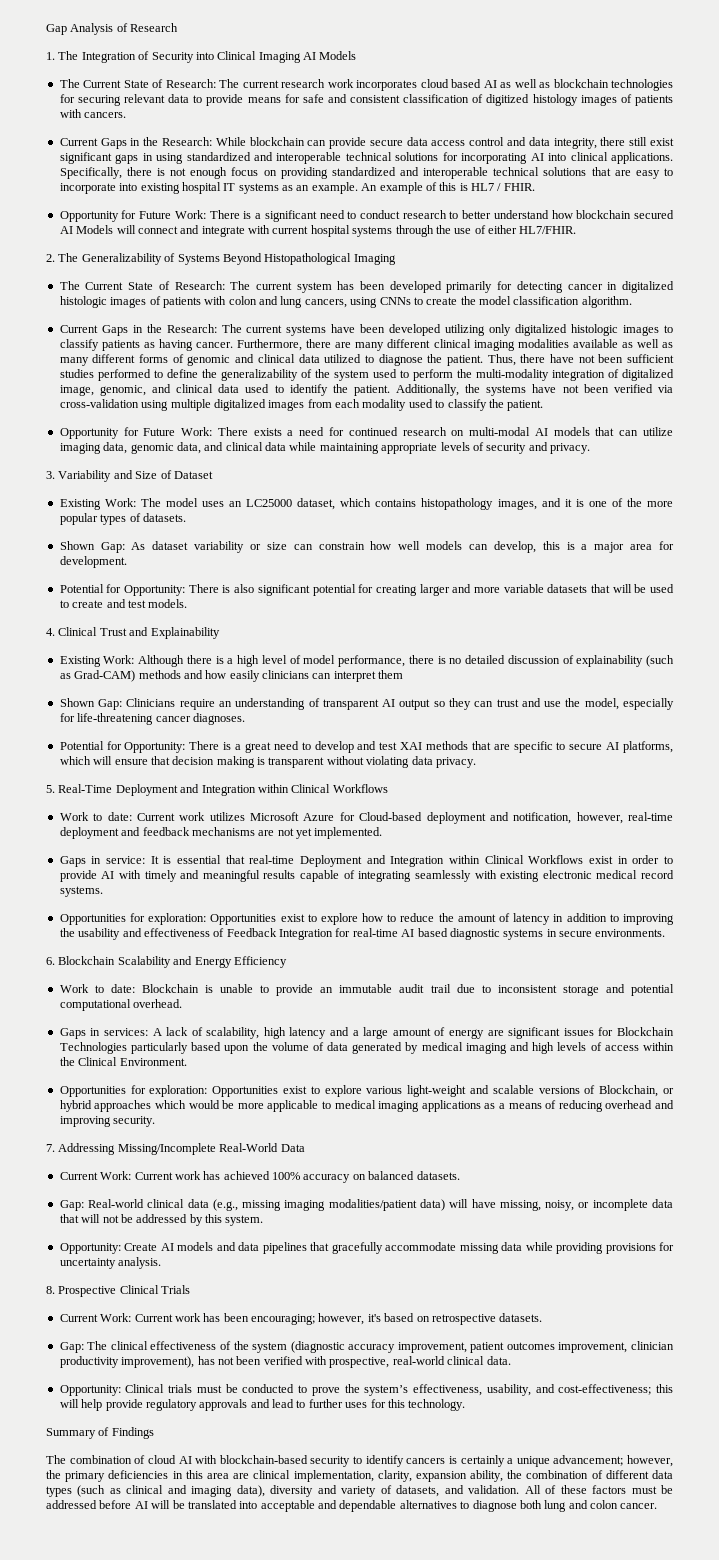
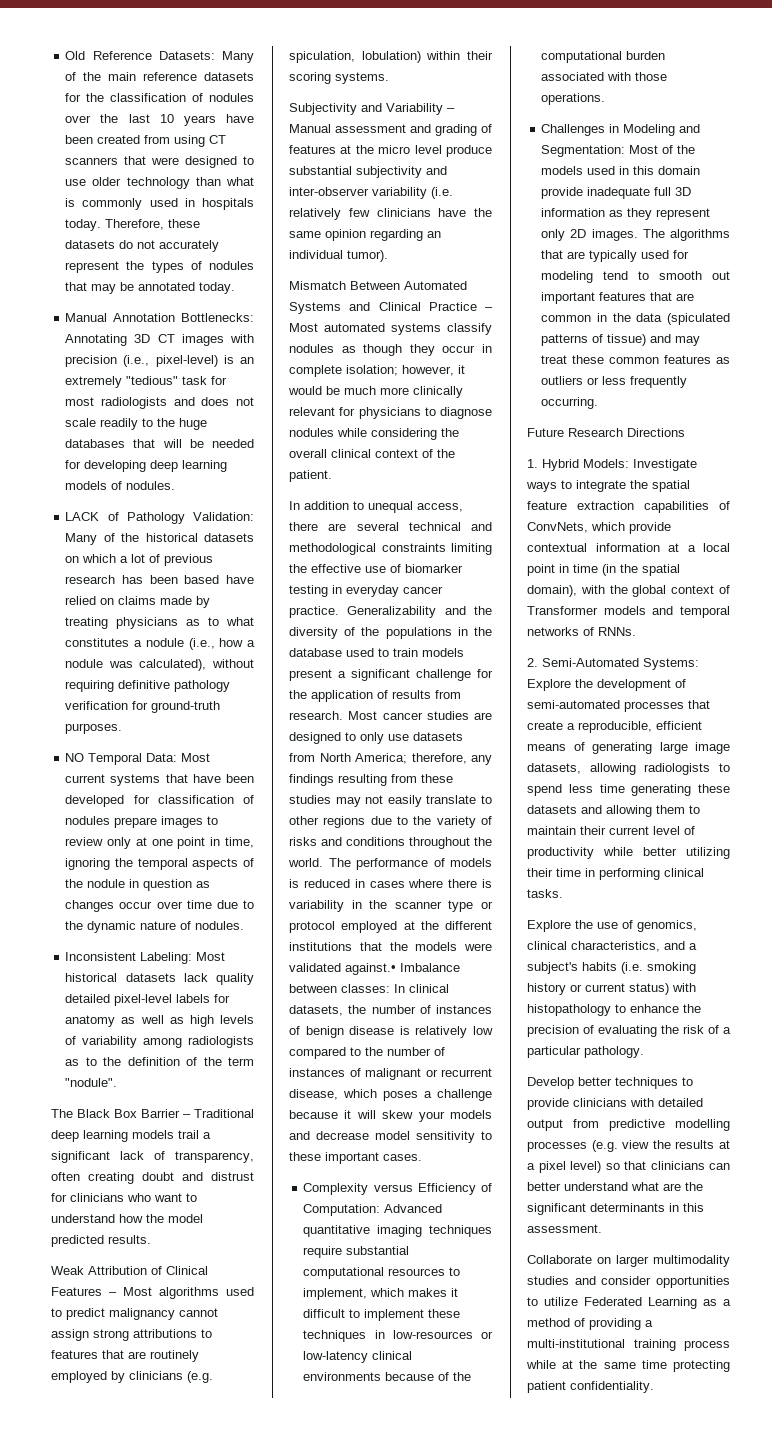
- Gap Analysis of Research
- 1. The Integration of Security into Clinical Imaging AI Models
- The Current State of Research: The current research work incorporates cloud based AI as well as blockchain technologies for securing relevant data to provide means for safe and consistent classification of digitized histology images of patients with cancers.
- Current Gaps in the Research: While blockchain can provide secure data access control and data integrity, there still exist significant gaps in using standardized and interoperable technical solutions for incorporating AI into clinical applications. Specifically, there is not enough focus on providing standardized and interoperable technical solutions that are easy to incorporate into existing hospital IT systems as an example. An example of this is HL7 / FHIR.
- Opportunity for Future Work: There is a significant need to conduct research to better understand how blockchain secured AI Models will connect and integrate with current hospital systems through the use of either HL7/FHIR.
- 2. The Generalizability of Systems Beyond Histopathological Imaging
- The Current State of Research: The current system has been developed primarily for detecting cancer in digitalized histologic images of patients with colon and lung cancers, using CNNs to create the model classification algorithm.
- Current Gaps in the Research: The current systems have been developed utilizing only digitalized histologic images to classify patients as having cancer. Furthermore, there are many different clinical imaging modalities available as well as many different forms of genomic and clinical data utilized to diagnose the patient. Thus, there have not been sufficient studies performed to define the generalizability of the system used to perform the multi-modality integration of digitalized image, genomic, and clinical data used to identify the patient. Additionally, the systems have not been verified via cross-validation using multiple digitalized images from each modality used to classify the patient.
- Opportunity for Future Work: There exists a need for continued research on multi-modal AI models that can utilize imaging data, genomic data, and clinical data while maintaining appropriate levels of security and privacy.
- 3. Variability and Size of Dataset
- Existing Work: The model uses an LC25000 dataset, which contains histopathology images, and it is one of the more popular types of datasets.
- Shown Gap: As dataset variability or size can constrain how well models can develop, this is a major area for development.
- Potential for Opportunity: There is also significant potential for creating larger and more variable datasets that will be used to create and test models.
- 4. Clinical Trust and Explainability
- Existing Work: Although there is a high level of model performance, there is no detailed discussion of explainability (such as Grad-CAM) methods and how easily clinicians can interpret them
- Shown Gap: Clinicians require an understanding of transparent AI output so they can trust and use the model, especially for life-threatening cancer diagnoses.
- Potential for Opportunity: There is a great need to develop and test XAI methods that are specific to secure AI platforms, which will ensure that decision making is transparent without violating data privacy.
- 5. Real-Time Deployment and Integration within Clinical Workflows
- Work to date: Current work utilizes Microsoft Azure for Cloud-based deployment and notification, however, real-time deployment and feedback mechanisms are not yet implemented.
- Gaps in service: It is essential that real-time Deployment and Integration within Clinical Workflows exist in order to provide AI with timely and meaningful results capable of integrating seamlessly with existing electronic medical record systems.
- Opportunities for exploration: Opportunities exist to explore how to reduce the amount of latency in addition to improving the usability and effectiveness of Feedback Integration for real-time AI based diagnostic systems in secure environments.
- 6. Blockchain Scalability and Energy Efficiency
- Work to date: Blockchain is unable to provide an immutable audit trail due to inconsistent storage and potential computational overhead.
- Gaps in services: A lack of scalability, high latency and a large amount of energy are significant issues for Blockchain Technologies particularly based upon the volume of data generated by medical imaging and high levels of access within the Clinical Environment.
- Opportunities for exploration: Opportunities exist to explore various light-weight and scalable versions of Blockchain, or hybrid approaches which would be more applicable to medical imaging applications as a means of reducing overhead and improving security.
- 7. Addressing Missing/Incomplete Real-World Data
- Current Work: Current work has achieved 100% accuracy on balanced datasets.
- Gap: Real-world clinical data (e.g., missing imaging modalities/patient data) will have missing, noisy, or incomplete data that will not be addressed by this system.
- Opportunity: Create AI models and data pipelines that gracefully accommodate missing data while providing provisions for uncertainty analysis.
- 8. Prospective Clinical Trials
- Current Work: Current work has been encouraging; however, it's based on retrospective datasets.
- Gap: The clinical effectiveness of the system (diagnostic accuracy improvement, patient outcomes improvement, clinician productivity improvement), has not been verified with prospective, real-world clinical data.
- Opportunity: Clinical trials must be conducted to prove the system’s effectiveness, usability, and cost-effectiveness; this will help provide regulatory approvals and lead to further uses for this technology.
- Summary of Findings
- The combination of cloud AI with blockchain-based security to identify cancers is certainly a unique advancement; however, the primary deficiencies in this area are clinical implementation, clarity, expansion ability, the combination of different data types (such as clinical and imaging data), diversity and variety of datasets, and validation. All of these factors must be addressed before AI will be translated into acceptable and dependable alternatives to diagnose both lung and colon cancer.
+ Old Reference Datasets: Many of the main reference datasets for the classification of nodules over the last 10 years have been created from using CT scanners that were designed to use older technology than what is commonly used in hospitals today. Therefore, these datasets do not accurately represent the types of nodules that may be annotated today.
+ Manual Annotation Bottlenecks: Annotating 3D CT images with precision (i.e., pixel-level) is an extremely "tedious" task for most radiologists and does not scale readily to the huge databases that will be needed for developing deep learning models of nodules.
+ LACK of Pathology Validation: Many of the historical datasets on which a lot of previous research has been based have relied on claims made by treating physicians as to what constitutes a nodule (i.e., how a nodule was calculated), without requiring definitive pathology verification for ground-truth purposes.
+ NO Temporal Data: Most current systems that have been developed for classification of nodules prepare images to review only at one point in time, ignoring the temporal aspects of the nodule in question as changes occur over time due to the dynamic nature of nodules.
+ Inconsistent Labeling: Most historical datasets lack quality detailed pixel-level labels for anatomy as well as high levels of variability among radiologists as to the definition of the term "nodule".
+ The Black Box Barrier – Traditional deep learning models trail a significant lack of transparency, often creating doubt and distrust for clinicians who want to understand how the model predicted results.
+ Weak Attribution of Clinical Features – Most algorithms used to predict malignancy cannot assign strong attributions to features that are routinely employed by clinicians (e.g. spiculation, lobulation) within their scoring systems.
+ Subjectivity and Variability – Manual assessment and grading of features at the micro level produce substantial subjectivity and inter-observer variability (i.e. relatively few clinicians have the same opinion regarding an individual tumor).
+ Mismatch Between Automated Systems and Clinical Practice – Most automated systems classify nodules as though they occur in complete isolation; however, it would be much more clinically relevant for physicians to diagnose nodules while considering the overall clinical context of the patient.
+ In addition to unequal access, there are several technical and methodological constraints limiting the effective use of biomarker testing in everyday cancer practice. Generalizability and the diversity of the populations in the database used to train models present a significant challenge for the application of results from research. Most cancer studies are designed to only use datasets from North America; therefore, any findings resulting from these studies may not easily translate to other regions due to the variety of risks and conditions throughout the world. The performance of models is reduced in cases where there is variability in the scanner type or protocol employed at the different institutions that the models were validated against.• Imbalance between classes: In clinical datasets, the number of instances of benign disease is relatively low compared to the number of instances of malignant or recurrent disease, which poses a challenge because it will skew your models and decrease model sensitivity to these important cases.
+ Complexity versus Efficiency of Computation: Advanced quantitative imaging techniques require substantial computational resources to implement, which makes it difficult to implement these techniques in low-resources or low-latency clinical environments because of the computational burden associated with those operations.
+ Challenges in Modeling and Segmentation: Most of the models used in this domain provide inadequate full 3D information as they represent only 2D images. The algorithms that are typically used for modeling tend to smooth out important features that are common in the data (spiculated patterns of tissue) and may treat these common features as outliers or less frequently occurring.
+ Future Research Directions
+ 1. Hybrid Models: Investigate ways to integrate the spatial feature extraction capabilities of ConvNets, which provide contextual information at a local point in time (in the spatial domain), with the global context of Transformer models and temporal networks of RNNs.
+ 2. Semi-Automated Systems: Explore the development of semi-automated processes that create a reproducible, efficient means of generating large image datasets, allowing radiologists to spend less time generating these datasets and allowing them to maintain their current level of productivity while better utilizing their time in performing clinical tasks.
+ Explore the use of genomics, clinical characteristics, and a subject's habits (i.e. smoking history or current status) with histopathology to enhance the precision of evaluating the risk of a particular pathology.
+ Develop better techniques to provide clinicians with detailed output from predictive modelling processes (e.g. view the results at a pixel level) so that clinicians can better understand what are the significant determinants in this assessment.
+ Collaborate on larger multimodality studies and consider opportunities to utilize Federated Learning as a method of providing a multi-institutional training process while at the same time protecting patient confidentiality.

